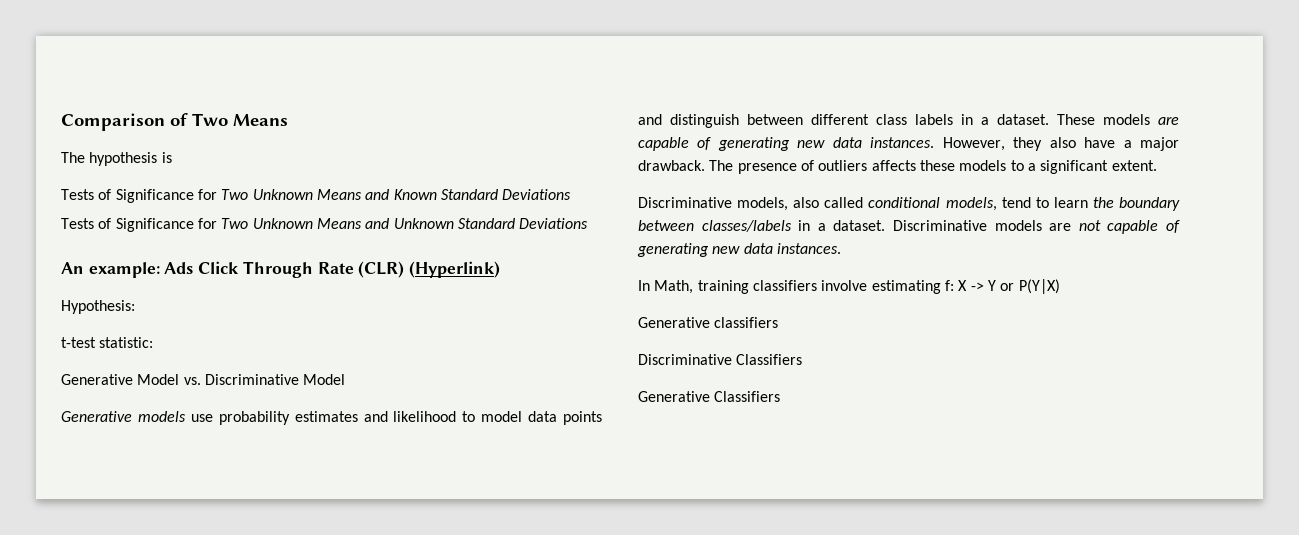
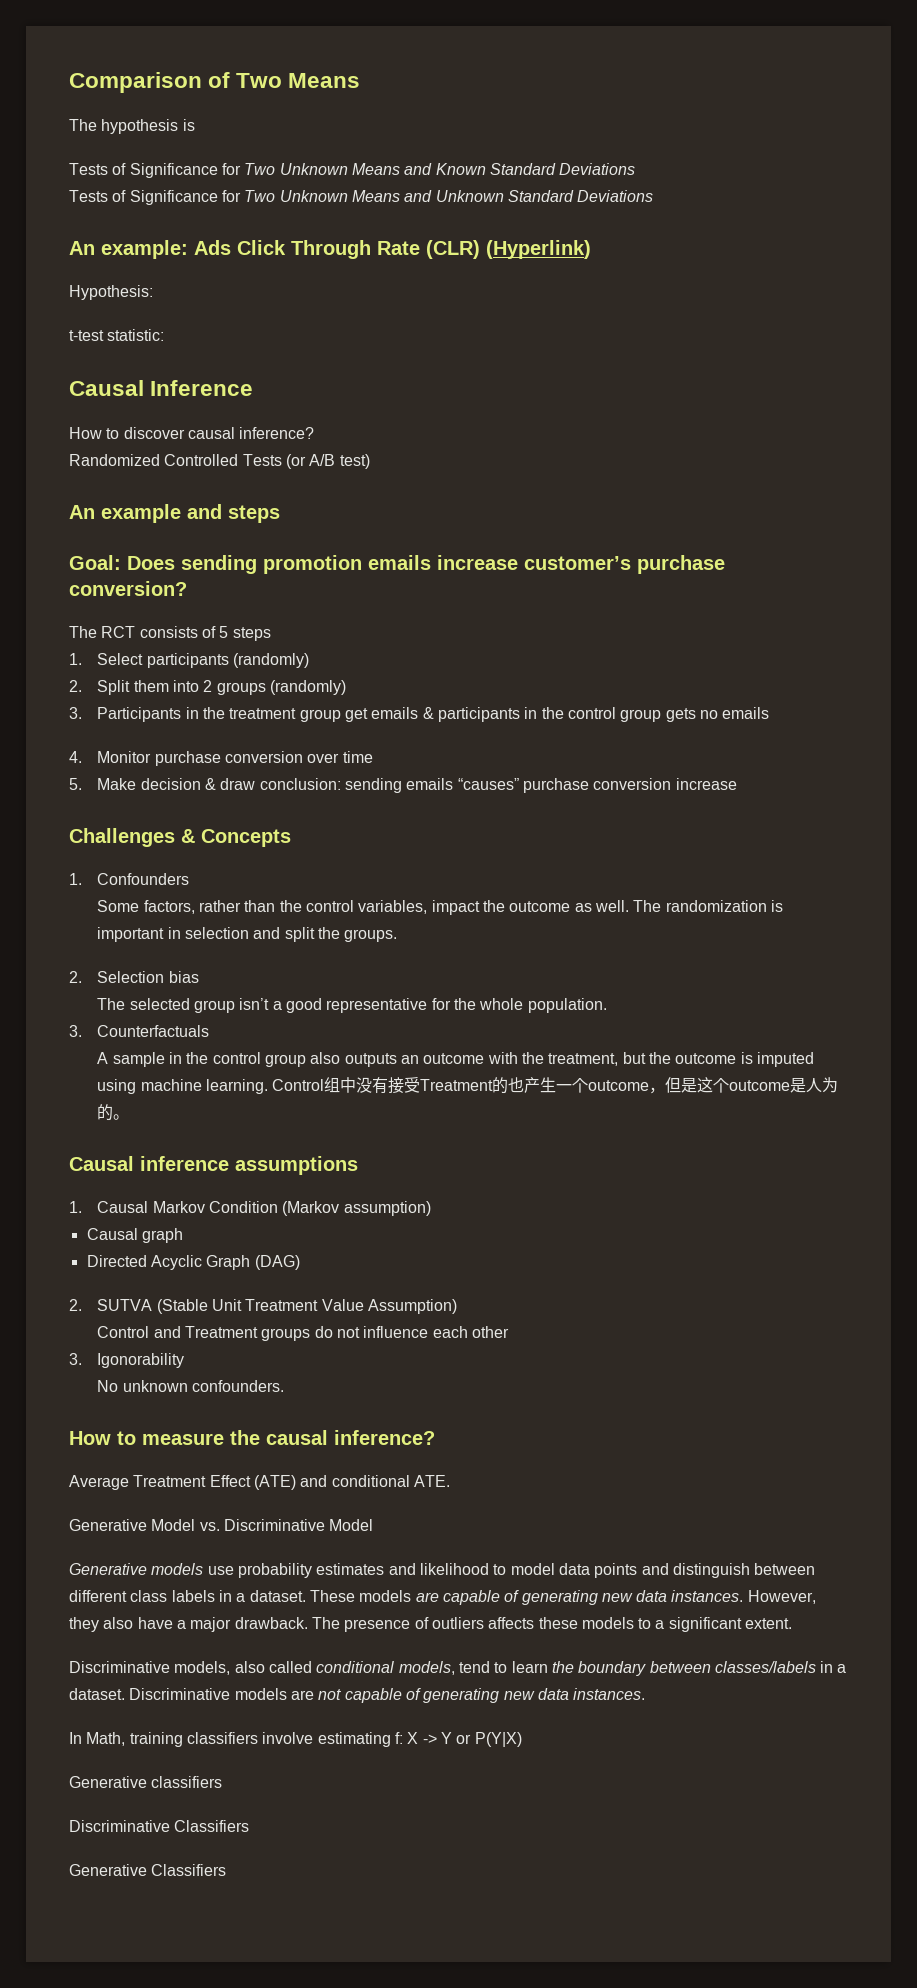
+ Causal Inference
+ How to discover causal inference?
+ Randomized Controlled Tests (or A/B test)
+ An example and steps
+ Goal: Does sending promotion emails increase customer’s purchase conversion?
+ The RCT consists of 5 steps
+ 1. Select participants (randomly)
+ 2. Split them into 2 groups (randomly)
+ 3. Participants in the treatment group get emails & participants in the control group gets no emails
+ 4. Monitor purchase conversion over time
+ 5. Make decision & draw conclusion: sending emails “causes” purchase conversion increase
+ Challenges & Concepts
+ 1. Confounders
+ Some factors, rather than the control variables, impact the outcome as well. The randomization is important in selection and split the groups.
+ 2. Selection bias
+ The selected group isn’t a good representative for the whole population.
+ 3. Counterfactuals
+ A sample in the control group also outputs an outcome with the treatment, but the outcome is imputed using machine learning. Control组中没有接受Treatment的也产生一个outcome，但是这个outcome是人为的。
+ Causal inference assumptions
+ 1. Causal Markov Condition (Markov assumption)
+ Causal graph
+ Directed Acyclic Graph (DAG)
+ 2. SUTVA (Stable Unit Treatment Value Assumption)
+ Control and Treatment groups do not influence each other
+ 3. Igonorability
+ No unknown confounders.
+ How to measure the causal inference?
+ Average Treatment Effect (ATE) and conditional ATE.

